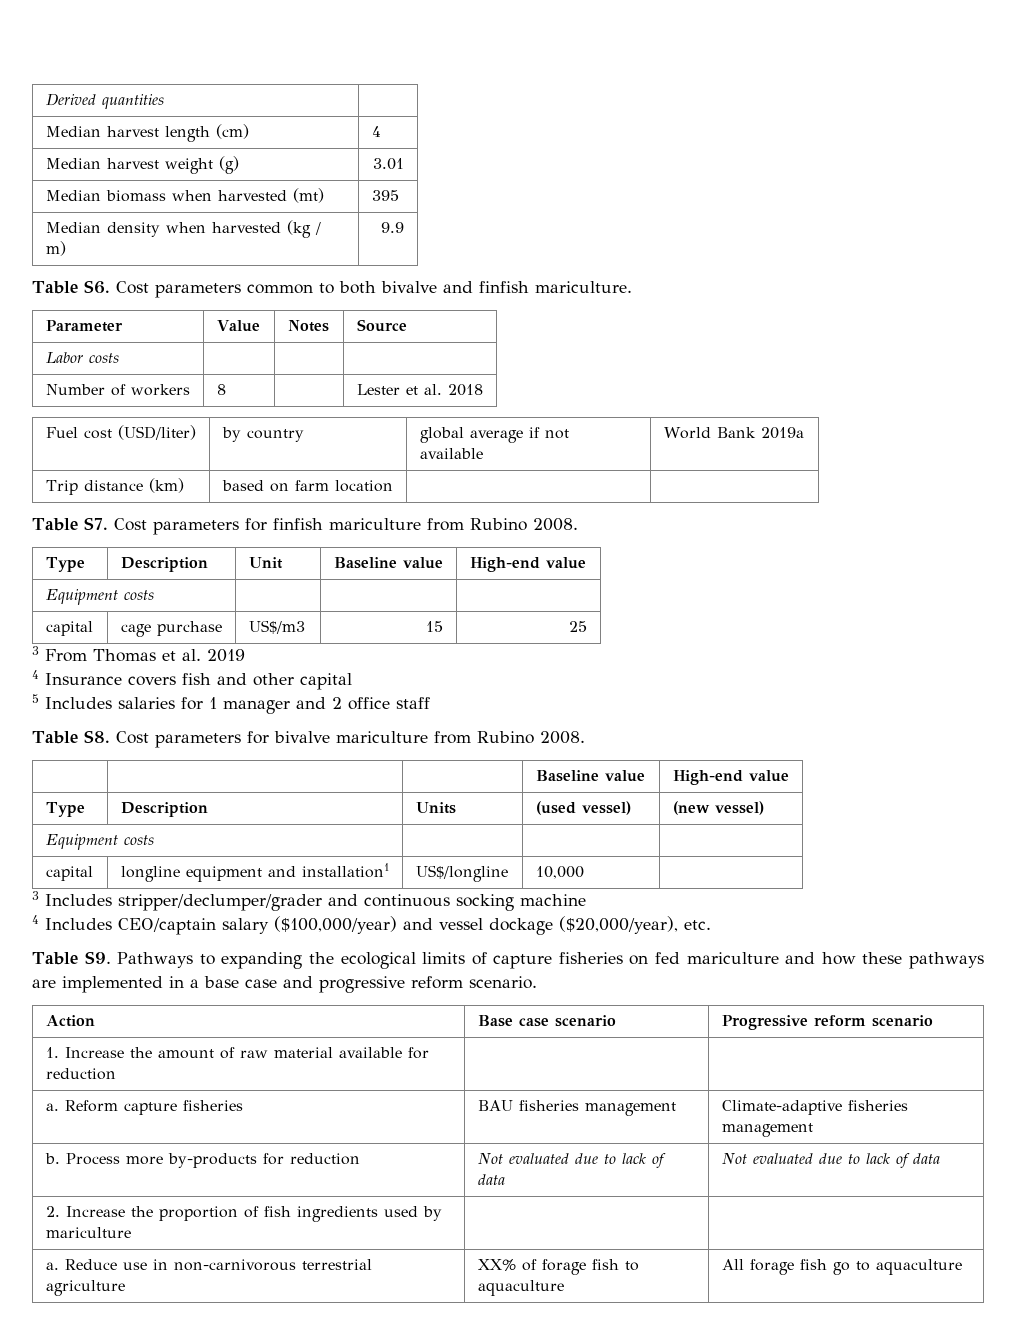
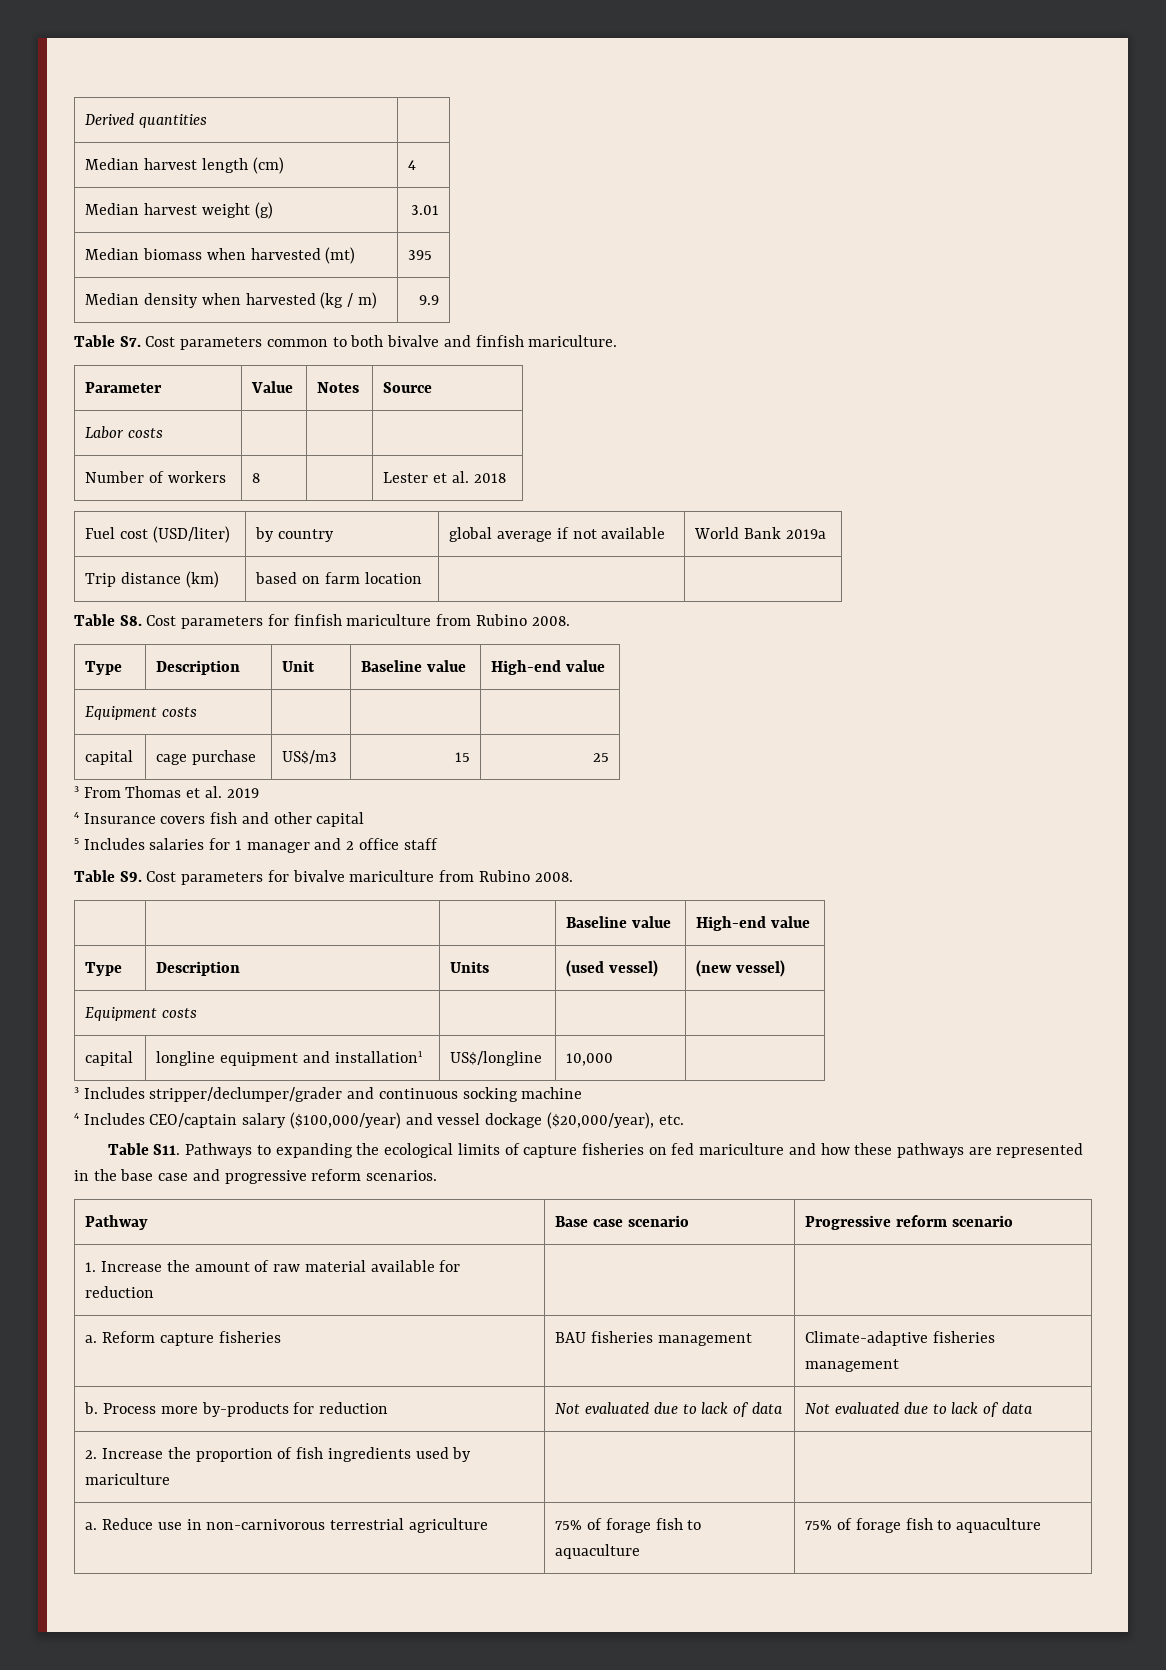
- Table S6. Cost parameters common to both bivalve and finfish mariculture.
+ Table S7. Cost parameters common to both bivalve and finfish mariculture.
- Table S7. Cost parameters for finfish mariculture from Rubino 2008.
+ Table S8. Cost parameters for finfish mariculture from Rubino 2008.
- Table S8. Cost parameters for bivalve mariculture from Rubino 2008.
+ Table S9. Cost parameters for bivalve mariculture from Rubino 2008.
- Table S9. Pathways to expanding the ecological limits of capture fisheries on fed mariculture and how these pathways are implemented in a base case and progressive reform scenario.
- Action | Base case scenario | Progressive reform scenario
+ Table S11. Pathways to expanding the ecological limits of capture fisheries on fed mariculture and how these pathways are represented in the base case and progressive reform scenarios.
+ Pathway | Base case scenario | Progressive reform scenario
- a. Reduce use in non-carnivorous terrestrial agriculture | XX% of forage fish to aquaculture | All forage fish go to aquaculture
+ a. Reduce use in non-carnivorous terrestrial agriculture | 75% of forage fish to aquaculture | 75% of forage fish to aquaculture

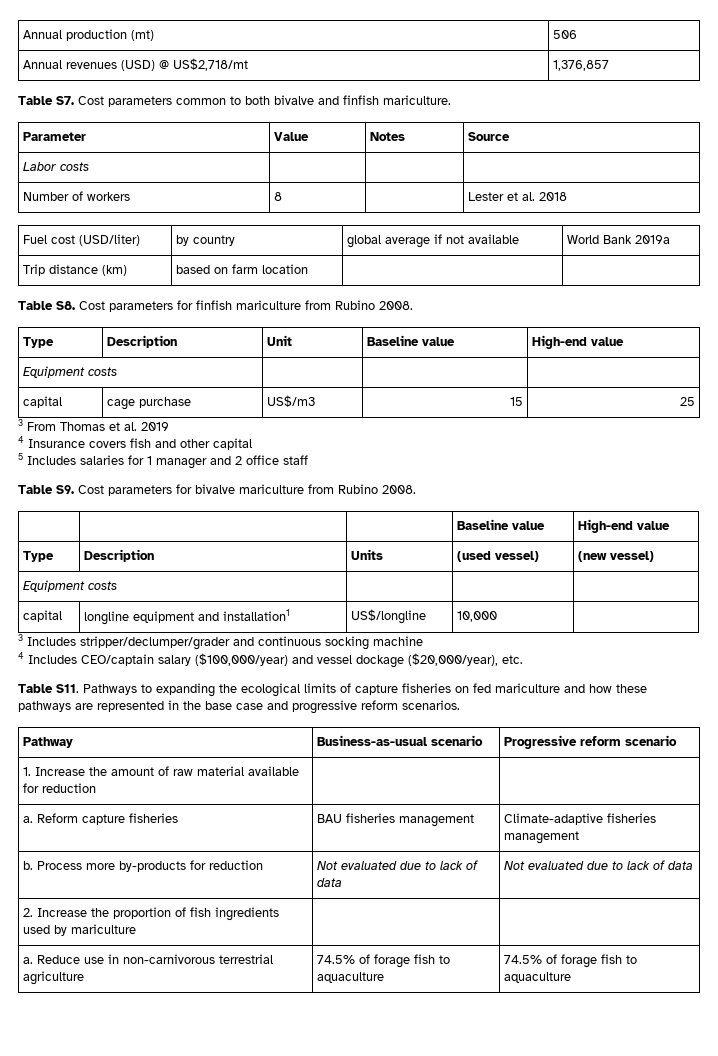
- Derived quantities |
- Median harvest length (cm) | 4
- Median harvest weight (g) | 3.01
- Median biomass when harvested (mt) | 395
- Median density when harvested (kg / m) | 9.9
+ Annual production (mt) | 506
+ Annual revenues (USD) @ US$2,718/mt | 1,376,857
- Pathway | Base case scenario | Progressive reform scenario
+ Pathway | Business-as-usual scenario | Progressive reform scenario
- a. Reduce use in non-carnivorous terrestrial agriculture | 75% of forage fish to aquaculture | 75% of forage fish to aquaculture
+ a. Reduce use in non-carnivorous terrestrial agriculture | 74.5% of forage fish to aquaculture | 74.5% of forage fish to aquaculture

